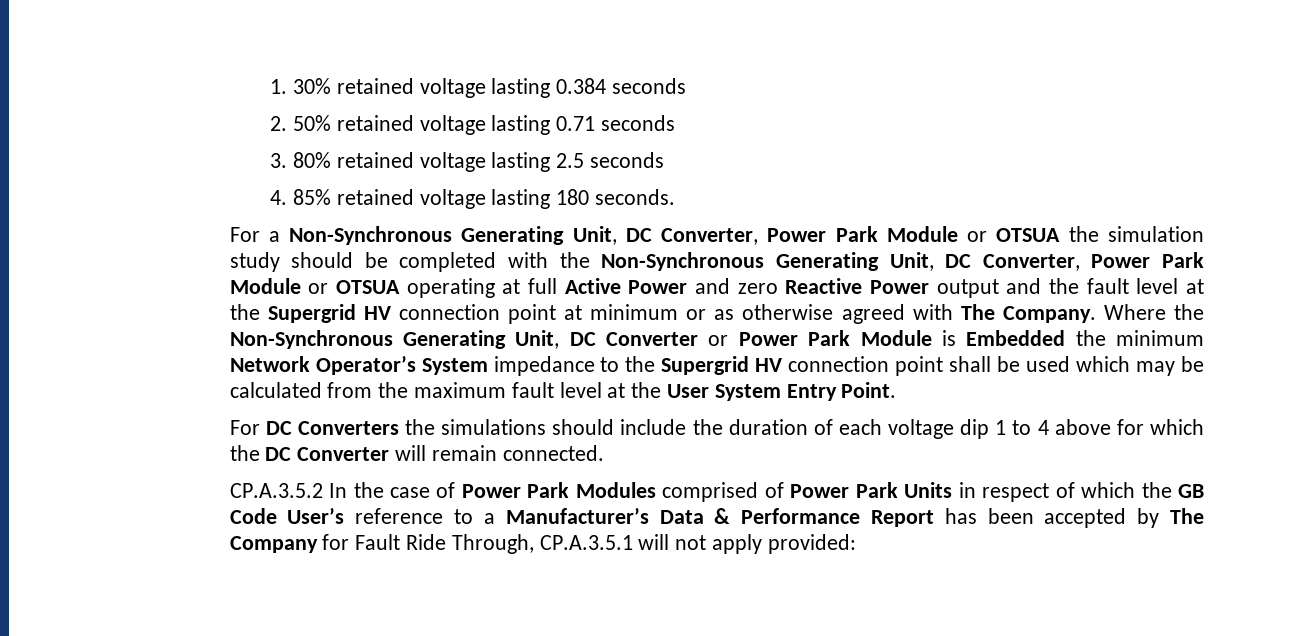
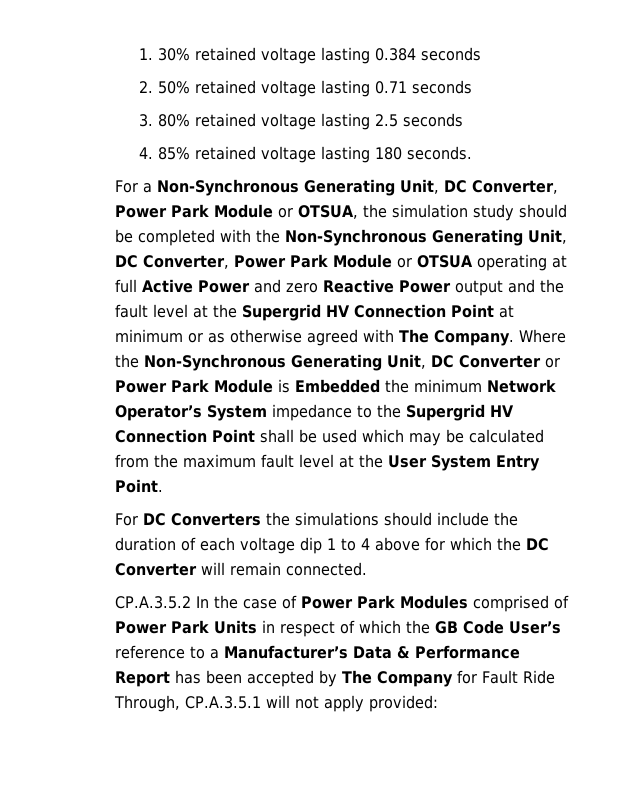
- For a Non-Synchronous Generating Unit, DC Converter, Power Park Module or OTSUA the simulation study should be completed with the Non-Synchronous Generating Unit, DC Converter, Power Park Module or OTSUA operating at full Active Power and zero Reactive Power output and the fault level at the Supergrid HV connection point at minimum or as otherwise agreed with The Company.
+ For a Non-Synchronous Generating Unit, DC Converter, Power Park Module or OTSUA, the simulation study should be completed with the Non-Synchronous Generating Unit, DC Converter, Power Park Module or OTSUA operating at full Active Power and zero Reactive Power output and the fault level at the Supergrid HV Connection Point at minimum or as otherwise agreed with The Company.
- Where the Non-Synchronous Generating Unit, DC Converter or Power Park Module is Embedded the minimum Network Operator’s System impedance to the Supergrid HV connection point shall be used which may be calculated from the maximum fault level at the User System Entry Point.
+ Where the Non-Synchronous Generating Unit, DC Converter or Power Park Module is Embedded the minimum Network Operator’s System impedance to the Supergrid HV Connection Point shall be used which may be calculated from the maximum fault level at the User System Entry Point.

